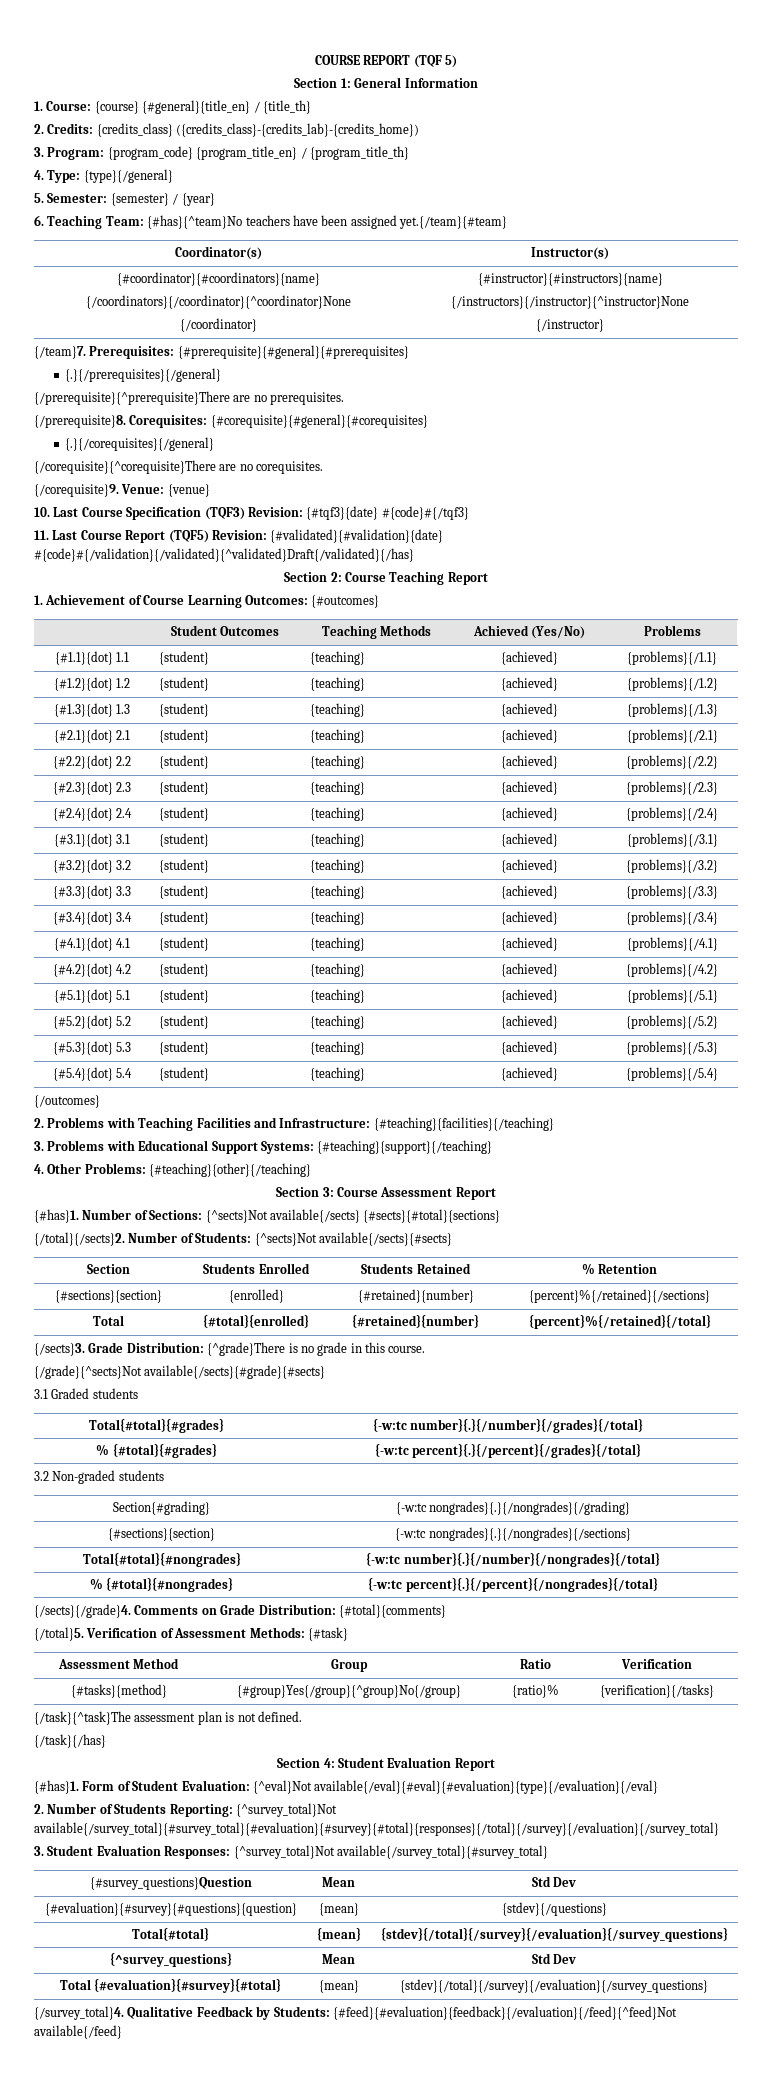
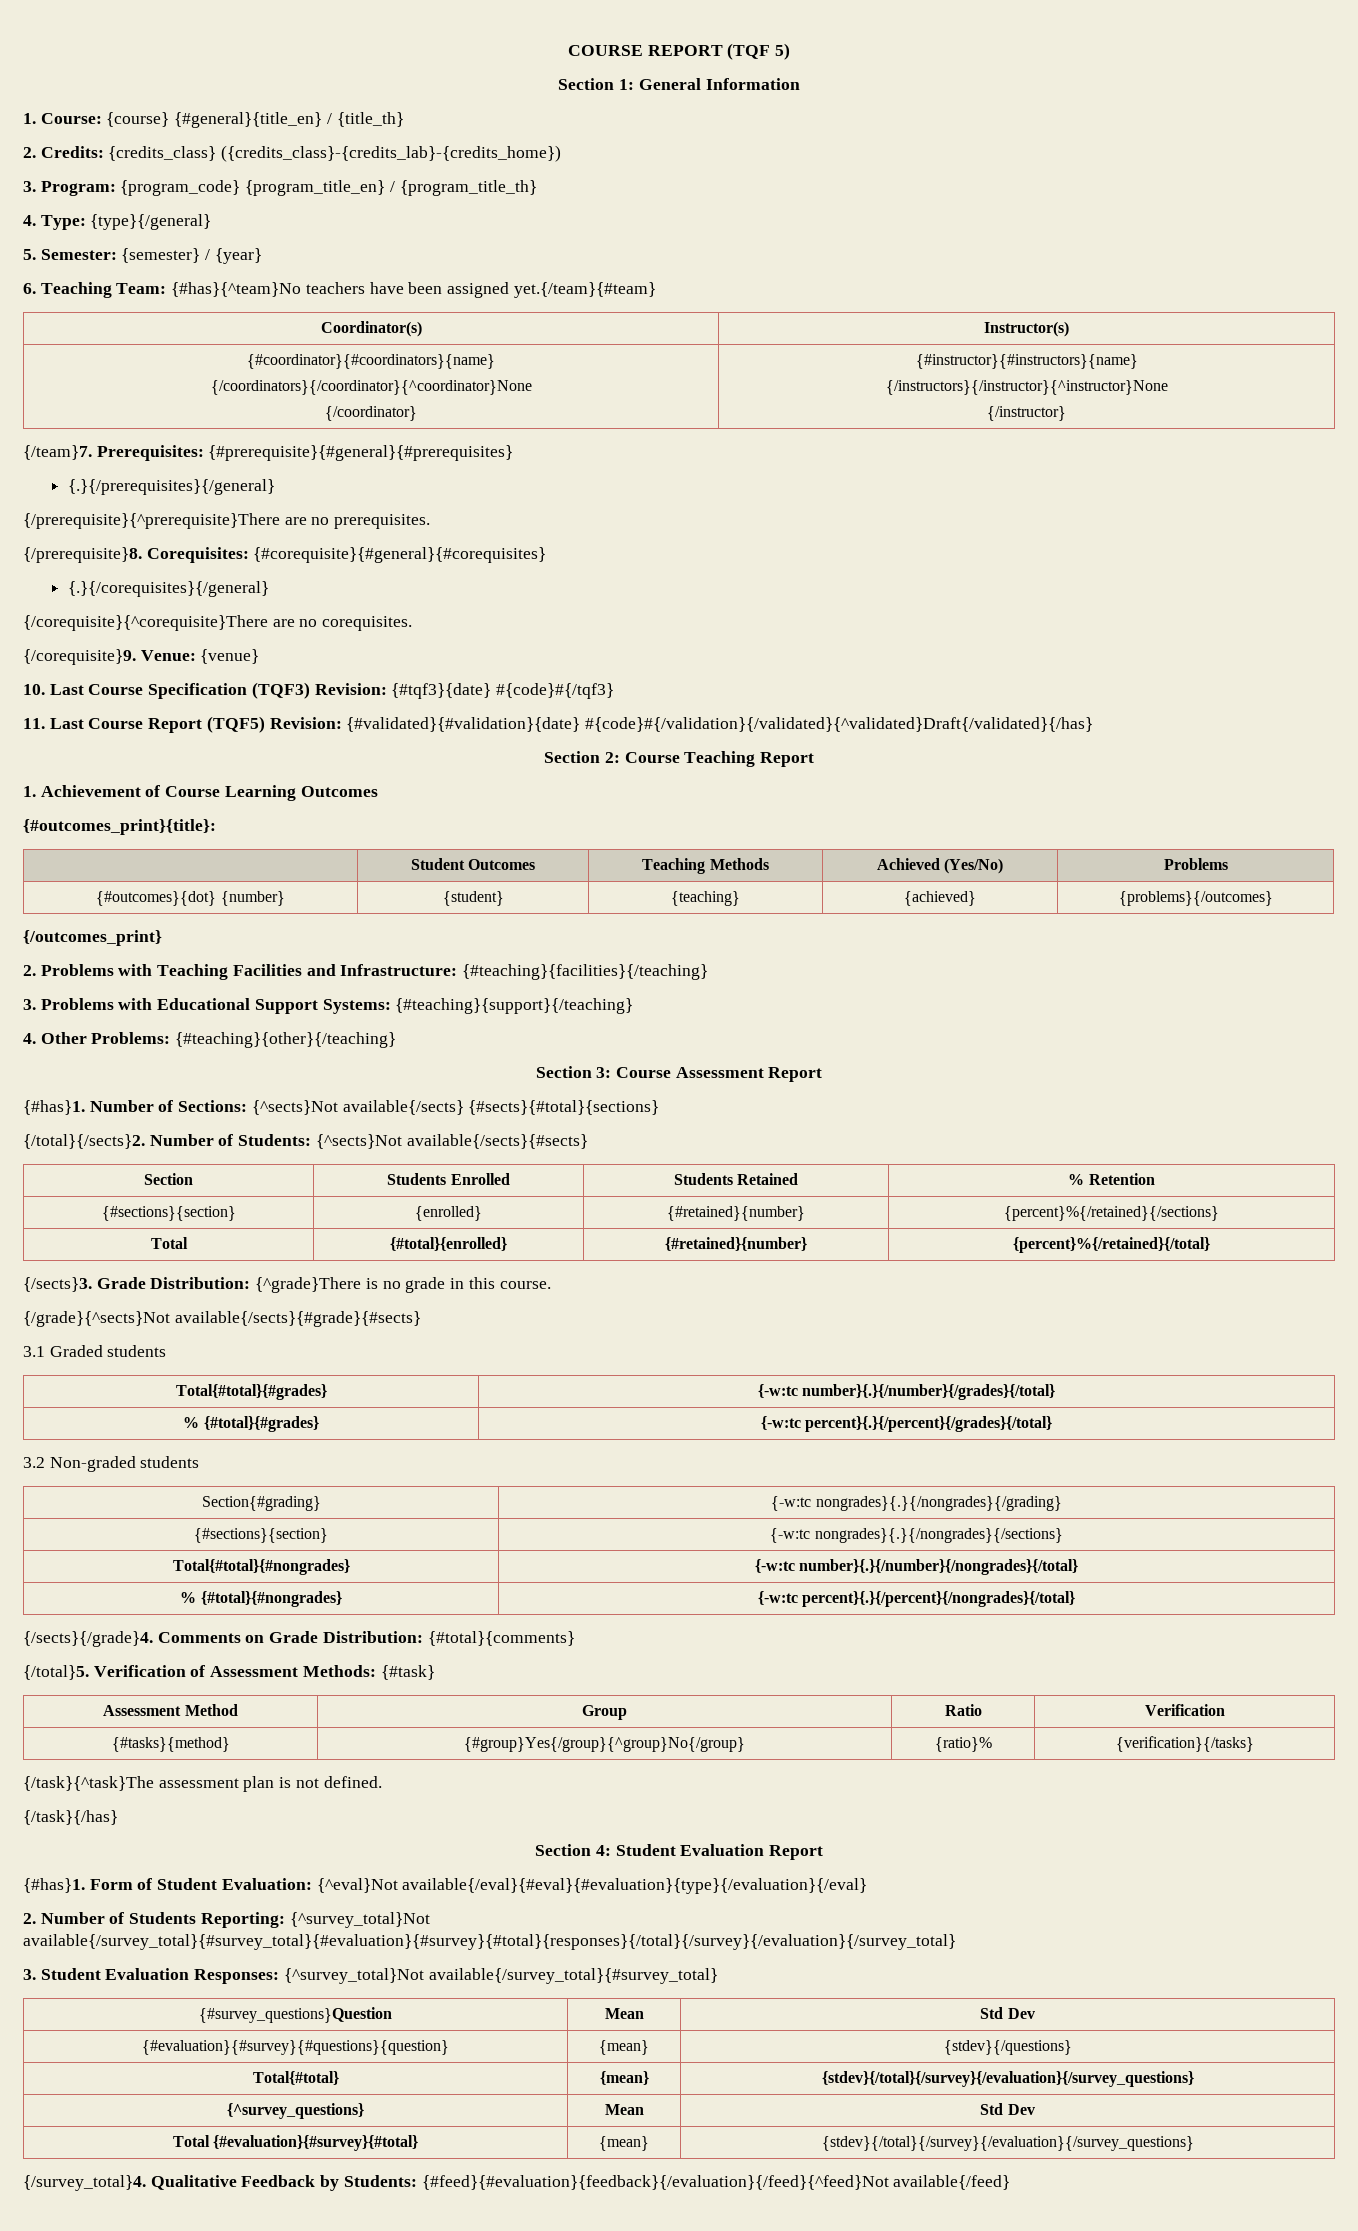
- 1. Achievement of Course Learning Outcomes: {#outcomes}
+ 1. Achievement of Course Learning Outcomes
+ {#outcomes_print}{title}:
- {#1.1}{dot} 1.1 | {student} | {teaching} | {achieved} | {problems}{/1.1}
- {#1.2}{dot} 1.2 | {student} | {teaching} | {achieved} | {problems}{/1.2}
- {#1.3}{dot} 1.3 | {student} | {teaching} | {achieved} | {problems}{/1.3}
- {#2.1}{dot} 2.1 | {student} | {teaching} | {achieved} | {problems}{/2.1}
- {#2.2}{dot} 2.2 | {student} | {teaching} | {achieved} | {problems}{/2.2}
- {#2.3}{dot} 2.3 | {student} | {teaching} | {achieved} | {problems}{/2.3}
- {#2.4}{dot} 2.4 | {student} | {teaching} | {achieved} | {problems}{/2.4}
- {#3.1}{dot} 3.1 | {student} | {teaching} | {achieved} | {problems}{/3.1}
- {#3.2}{dot} 3.2 | {student} | {teaching} | {achieved} | {problems}{/3.2}
- {#3.3}{dot} 3.3 | {student} | {teaching} | {achieved} | {problems}{/3.3}
- {#3.4}{dot} 3.4 | {student} | {teaching} | {achieved} | {problems}{/3.4}
- {#4.1}{dot} 4.1 | {student} | {teaching} | {achieved} | {problems}{/4.1}
- {#4.2}{dot} 4.2 | {student} | {teaching} | {achieved} | {problems}{/4.2}
- {#5.1}{dot} 5.1 | {student} | {teaching} | {achieved} | {problems}{/5.1}
- {#5.2}{dot} 5.2 | {student} | {teaching} | {achieved} | {problems}{/5.2}
- {#5.3}{dot} 5.3 | {student} | {teaching} | {achieved} | {problems}{/5.3}
- {#5.4}{dot} 5.4 | {student} | {teaching} | {achieved} | {problems}{/5.4}
- {/outcomes}
+ {#outcomes}{dot} {number} | {student} | {teaching} | {achieved} | {problems}{/outcomes}
+ {/outcomes_print}

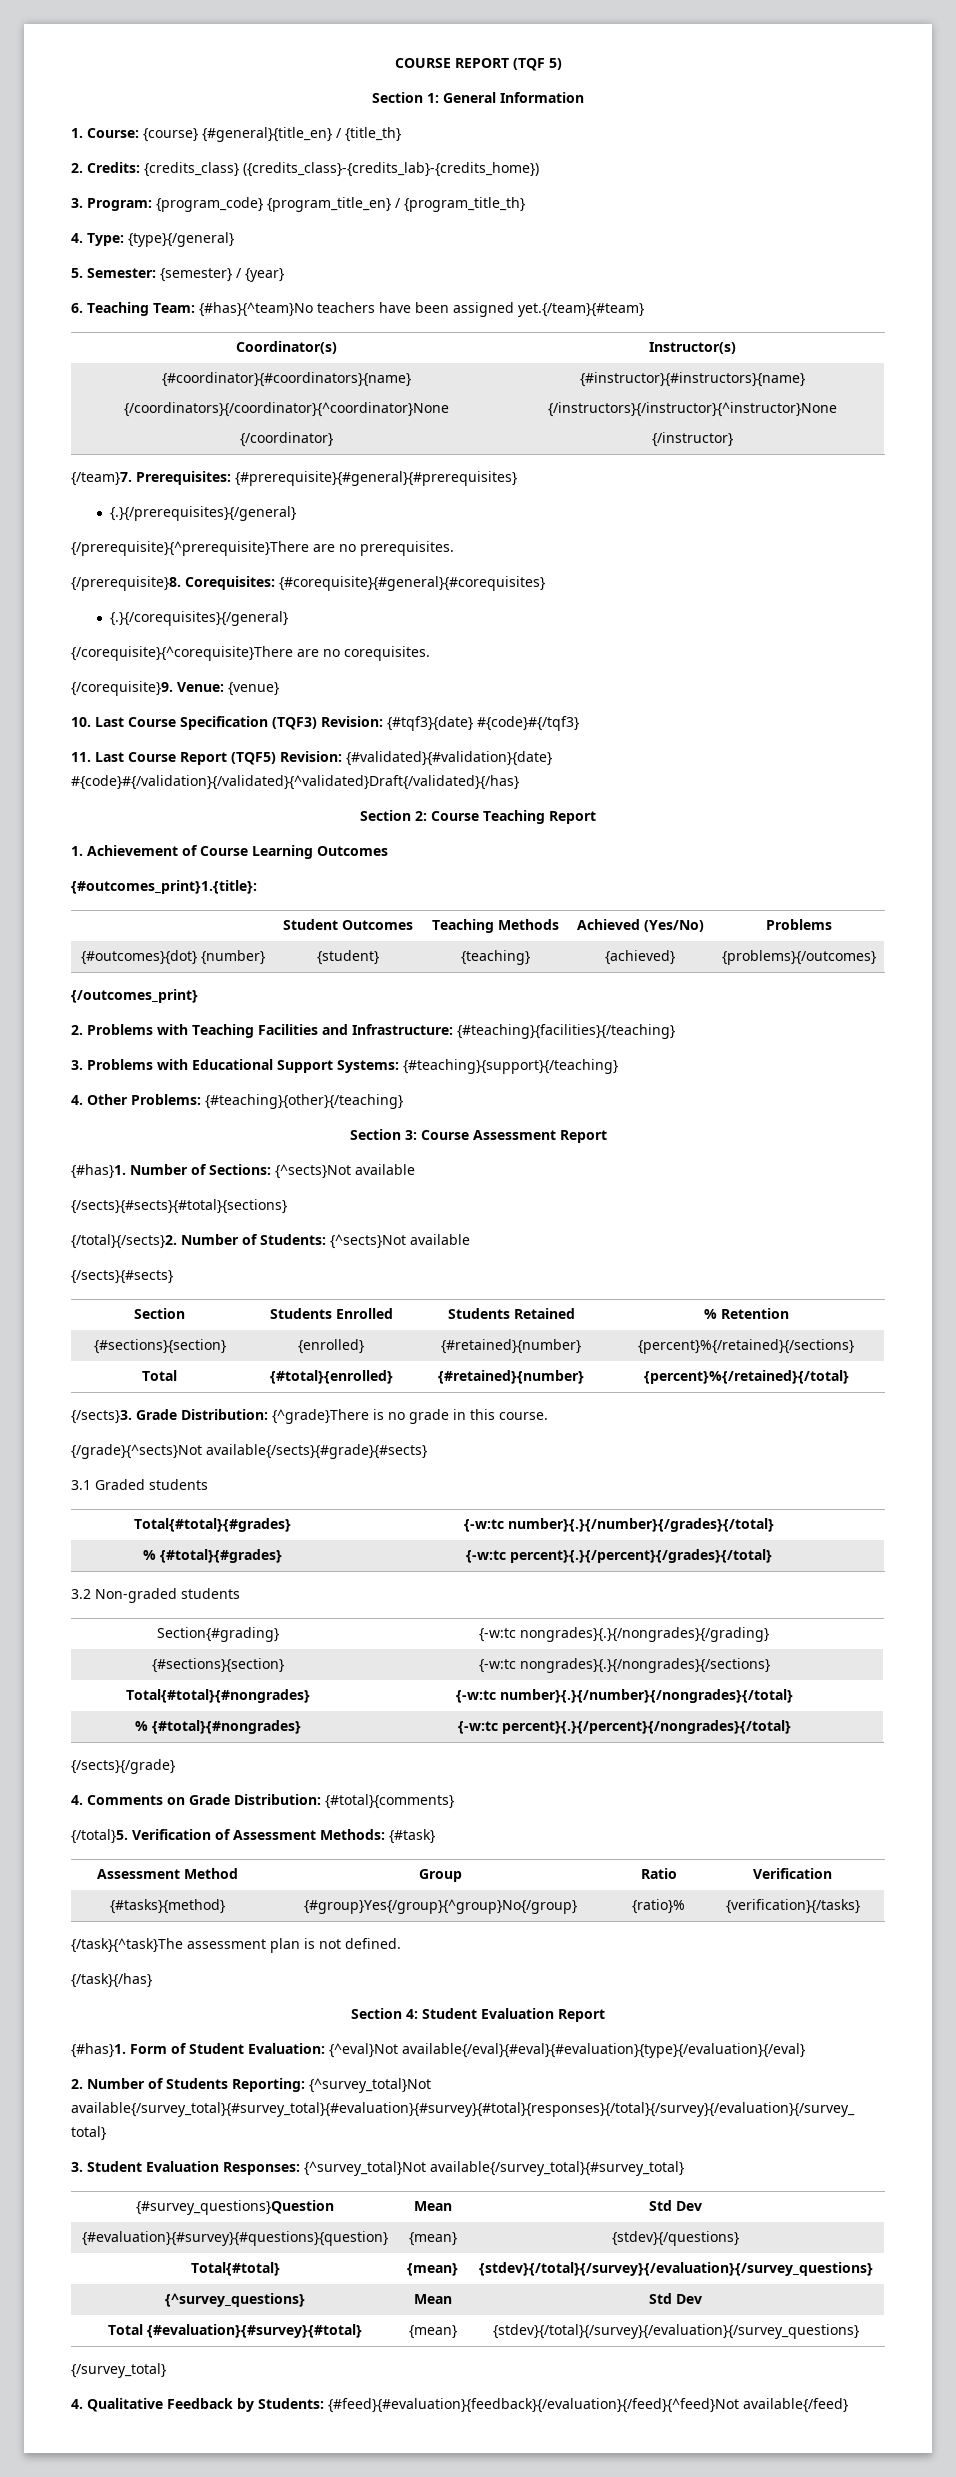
- {#outcomes_print}{title}:
+ {#outcomes_print}1.{title}:
- Number of Sections: {^sects}Not available{/sects} {#sects}{#total}{sections}
+ Number of Sections: {^sects}Not available
+ {/sects}{#sects}{#total}{sections}
- Number of Students: {^sects}Not available{/sects}{#sects}
+ Number of Students: {^sects}Not available
+ {/sects}{#sects}
- {/sects}{/grade}4. Comments on Grade Distribution: {#total}{comments}
+ {/sects}{/grade}
+ 4. Comments on Grade Distribution: {#total}{comments}
- {/survey_total}4. Qualitative Feedback by Students: {#feed}{#evaluation}{feedback}{/evaluation}{/feed}{^feed}Not available{/feed}
+ {/survey_total}
+ 4. Qualitative Feedback by Students: {#feed}{#evaluation}{feedback}{/evaluation}{/feed}{^feed}Not available{/feed}

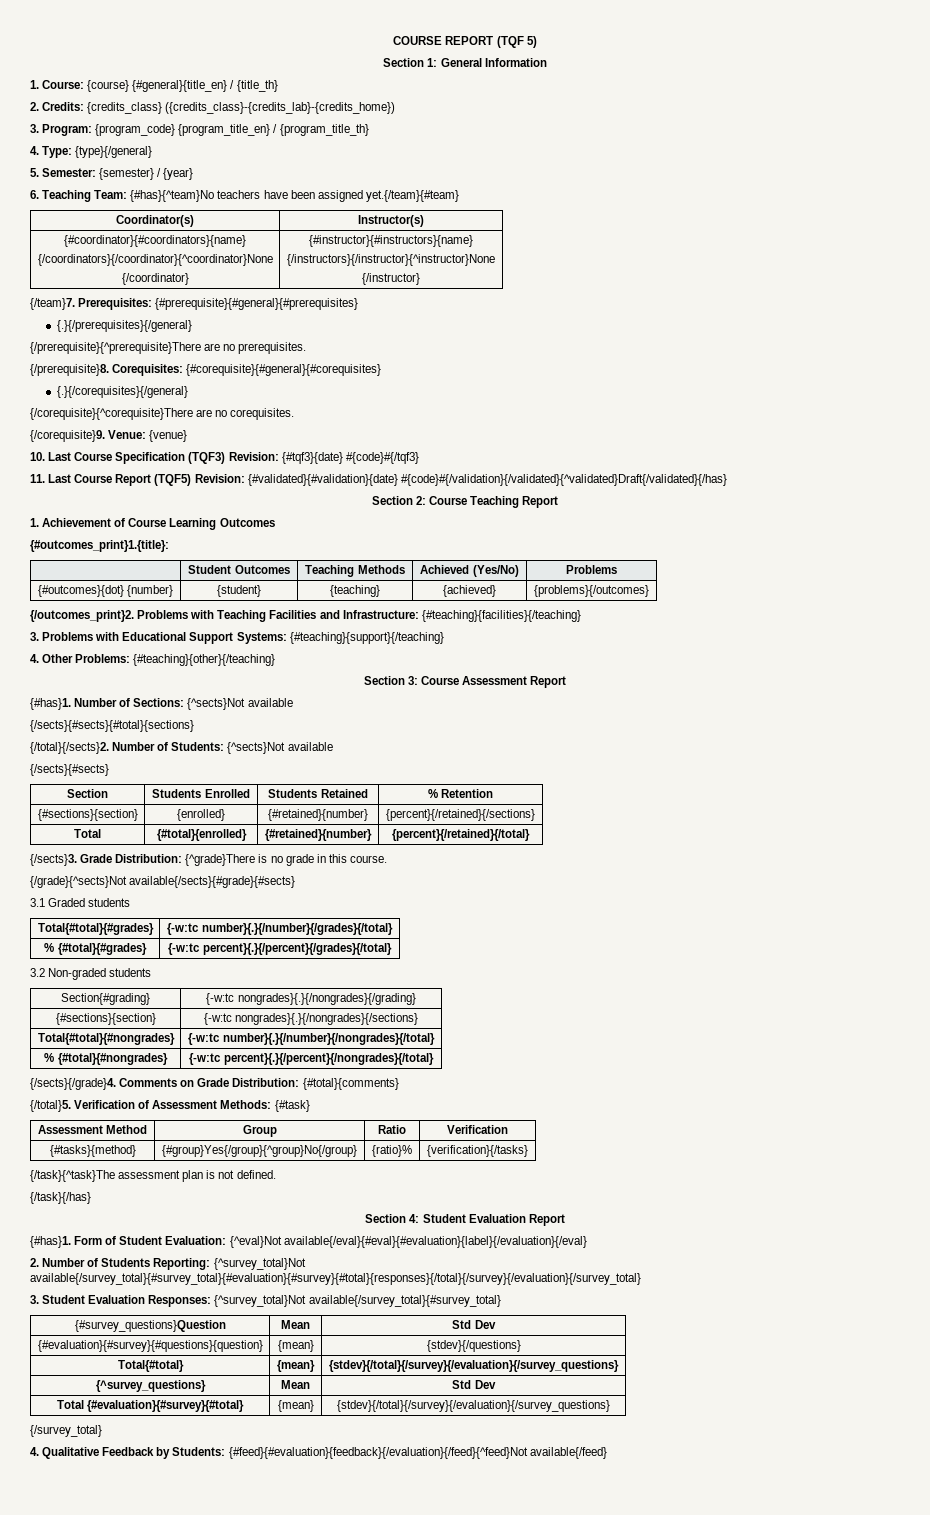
- {/outcomes_print}
- 2. Problems with Teaching Facilities and Infrastructure: {#teaching}{facilities}{/teaching}
+ {/outcomes_print}2. Problems with Teaching Facilities and Infrastructure: {#teaching}{facilities}{/teaching}
- {#sections}{section} | {enrolled} | {#retained}{number} | {percent}%{/retained}{/sections}
+ {#sections}{section} | {enrolled} | {#retained}{number} | {percent}{/retained}{/sections}
- Total | {#total}{enrolled} | {#retained}{number} | {percent}%{/retained}{/total}
+ Total | {#total}{enrolled} | {#retained}{number} | {percent}{/retained}{/total}
- {/sects}{/grade}
- 4. Comments on Grade Distribution: {#total}{comments}
+ {/sects}{/grade}4. Comments on Grade Distribution: {#total}{comments}
- Form of Student Evaluation: {^eval}Not available{/eval}{#eval}{#evaluation}{type}{/evaluation}{/eval}
+ Form of Student Evaluation: {^eval}Not available{/eval}{#eval}{#evaluation}{label}{/evaluation}{/eval}

